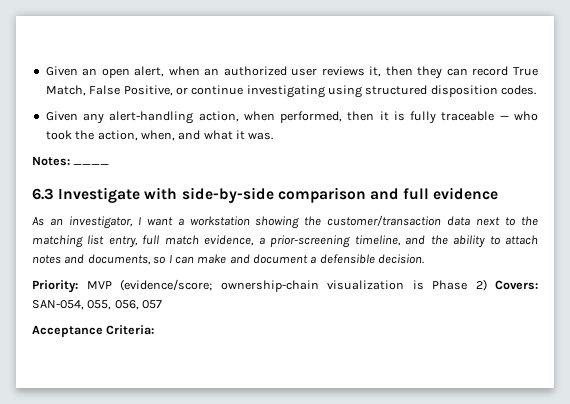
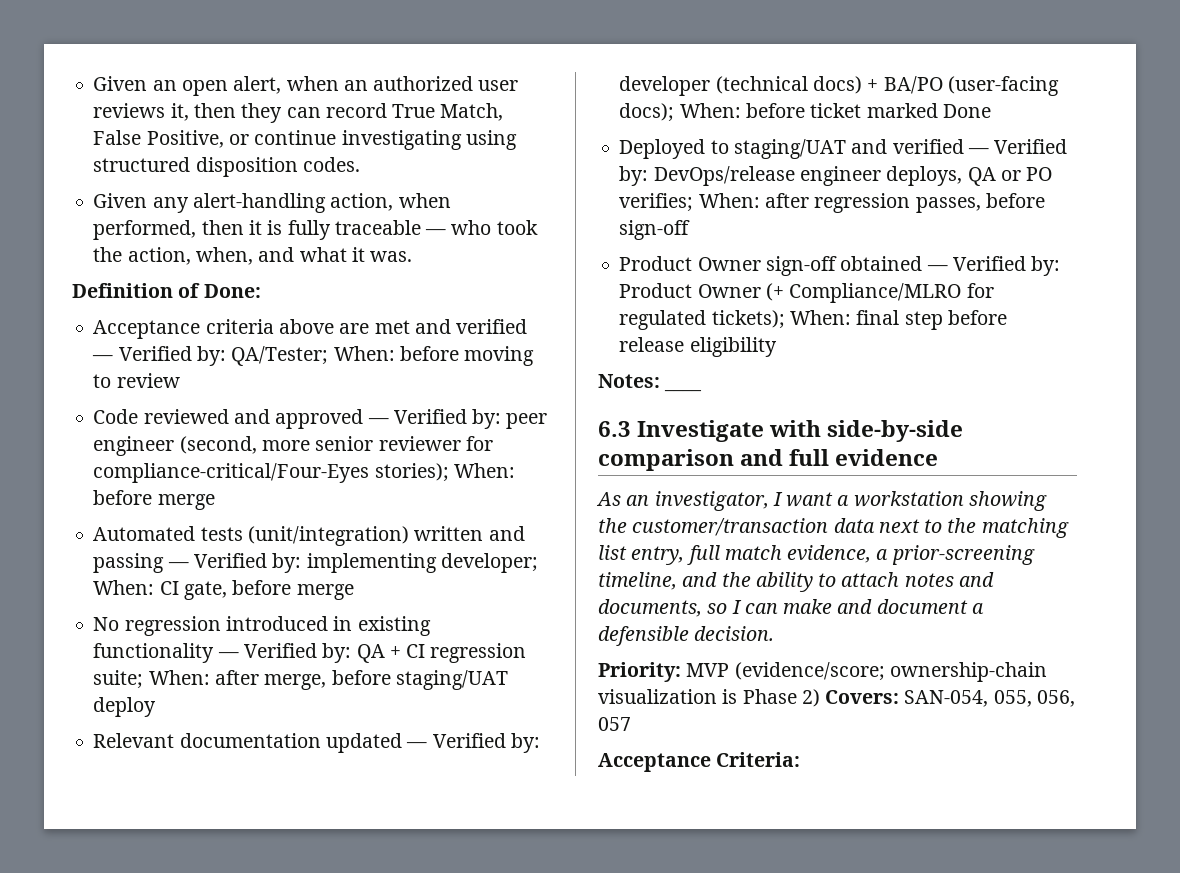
+ Definition of Done:
+ Acceptance criteria above are met and verified — Verified by: QA/Tester; When: before moving to review
+ Code reviewed and approved — Verified by: peer engineer (second, more senior reviewer for compliance-critical/Four-Eyes stories); When: before merge
+ Automated tests (unit/integration) written and passing — Verified by: implementing developer; When: CI gate, before merge
+ No regression introduced in existing functionality — Verified by: QA + CI regression suite; When: after merge, before staging/UAT deploy
+ Relevant documentation updated — Verified by: developer (technical docs) + BA/PO (user-facing docs); When: before ticket marked Done
+ Deployed to staging/UAT and verified — Verified by: DevOps/release engineer deploys, QA or PO verifies; When: after regression passes, before sign-off
+ Product Owner sign-off obtained — Verified by: Product Owner (+ Compliance/MLRO for regulated tickets); When: final step before release eligibility

